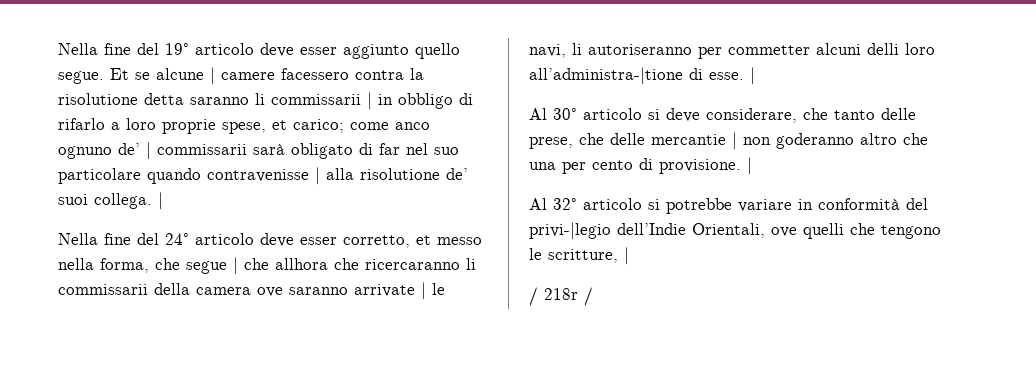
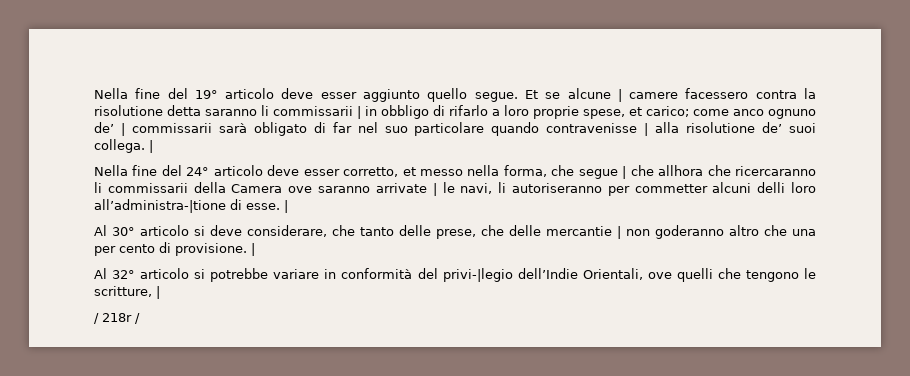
- Nella fine del 24° articolo deve esser corretto, et messo nella forma, che segue | che allhora che ricercaranno li commissarii della camera ove saranno arrivate | le navi, li autoriseranno per commetter alcuni delli loro all’administra-|tione di esse.
+ Nella fine del 24° articolo deve esser corretto, et messo nella forma, che segue | che allhora che ricercaranno li commissarii della Camera ove saranno arrivate | le navi, li autoriseranno per commetter alcuni delli loro all’administra-|tione di esse.

